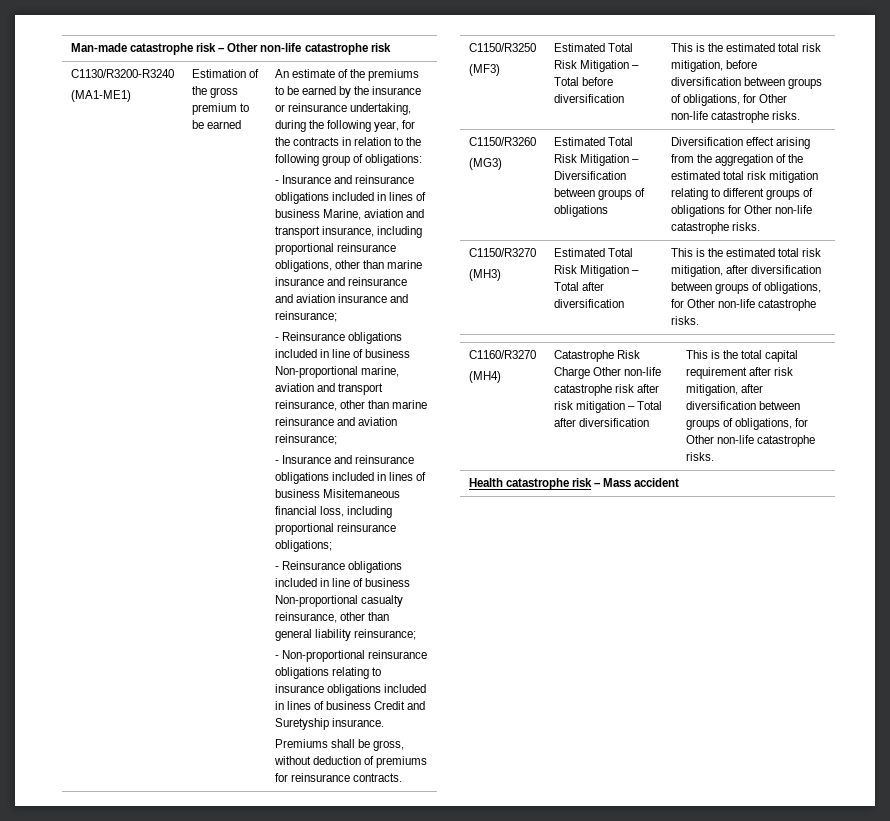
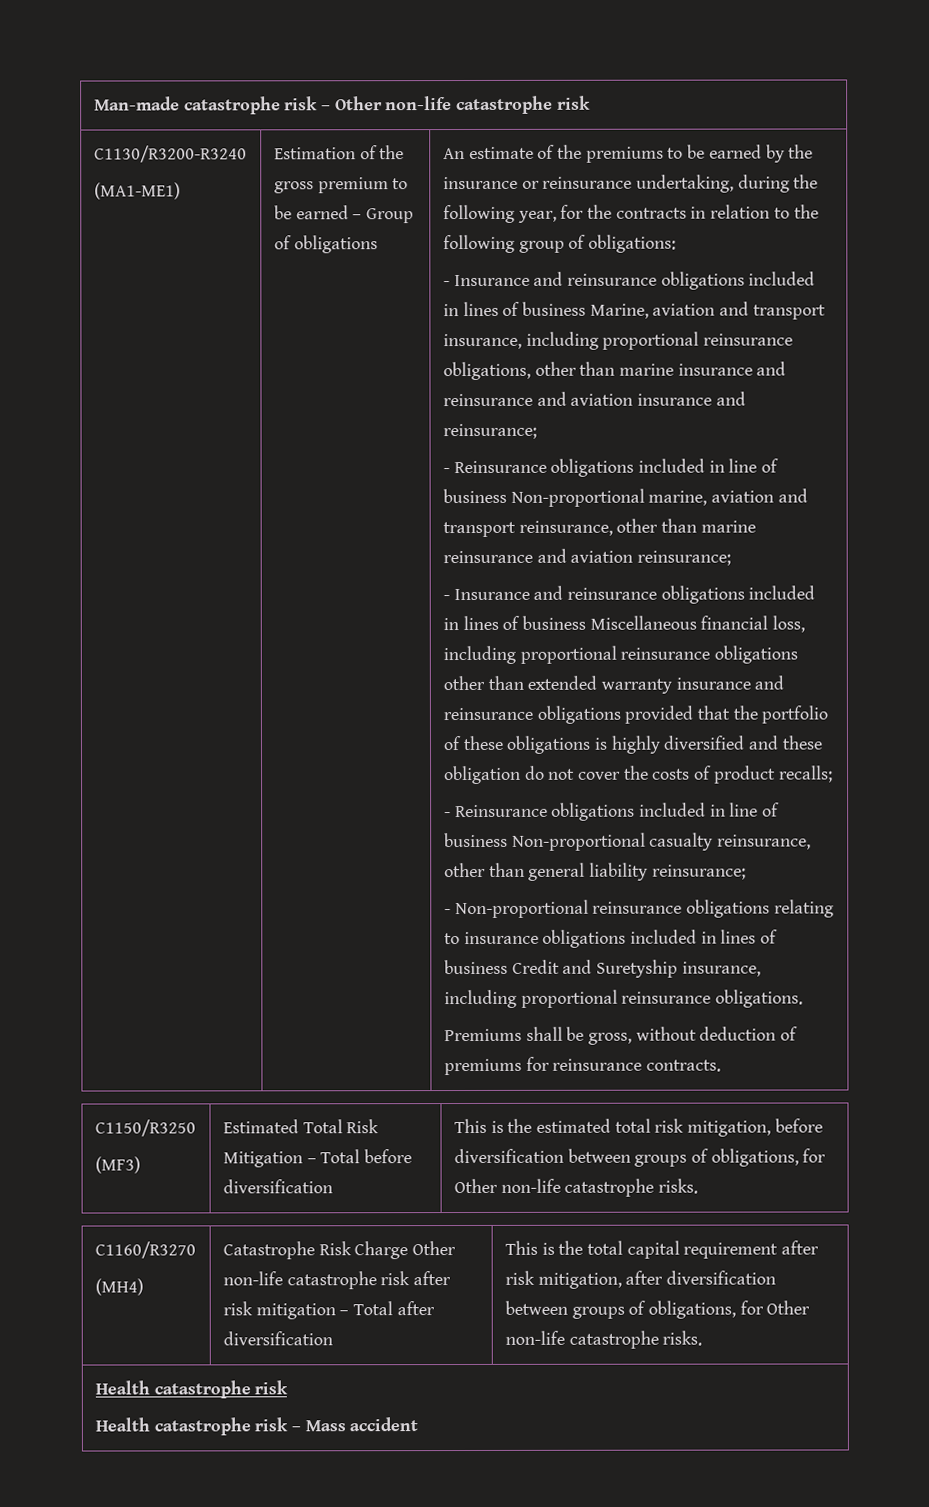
- Estimation of the gross premium to be earned
+ Estimation of the gross premium to be earned – Group of obligations
- - Insurance and reinsurance obligations included in lines of business Misitemaneous financial loss, including proportional reinsurance obligations;
+ - Insurance and reinsurance obligations included in lines of business Miscellaneous financial loss, including proportional reinsurance obligations other than extended warranty insurance and reinsurance obligations provided that the portfolio of these obligations is highly diversified and these obligation do not cover the costs of product recalls;
- - Non-proportional reinsurance obligations relating to insurance obligations included in lines of business Credit and Suretyship insurance.
+ - Non-proportional reinsurance obligations relating to insurance obligations included in lines of business Credit and Suretyship insurance, including proportional reinsurance obligations.
- C1150/R3260
- (MG3) | Estimated Total Risk Mitigation – Diversification between groups of obligations | Diversification effect arising from the aggregation of the estimated total risk mitigation relating to different groups of obligations for Other non-life catastrophe risks.
- C1150/R3270
- (MH3) | Estimated Total Risk Mitigation – Total after diversification | This is the estimated total risk mitigation, after diversification between groups of obligations, for Other non-life catastrophe risks.
  C1160/R3270
  (MH4) | Catastrophe Risk Charge Other non-life catastrophe risk after risk mitigation – Total after diversification | This is the total capital requirement after risk mitigation, after diversification between groups of obligations, for Other non-life catastrophe risks.
+ Health catastrophe risk

